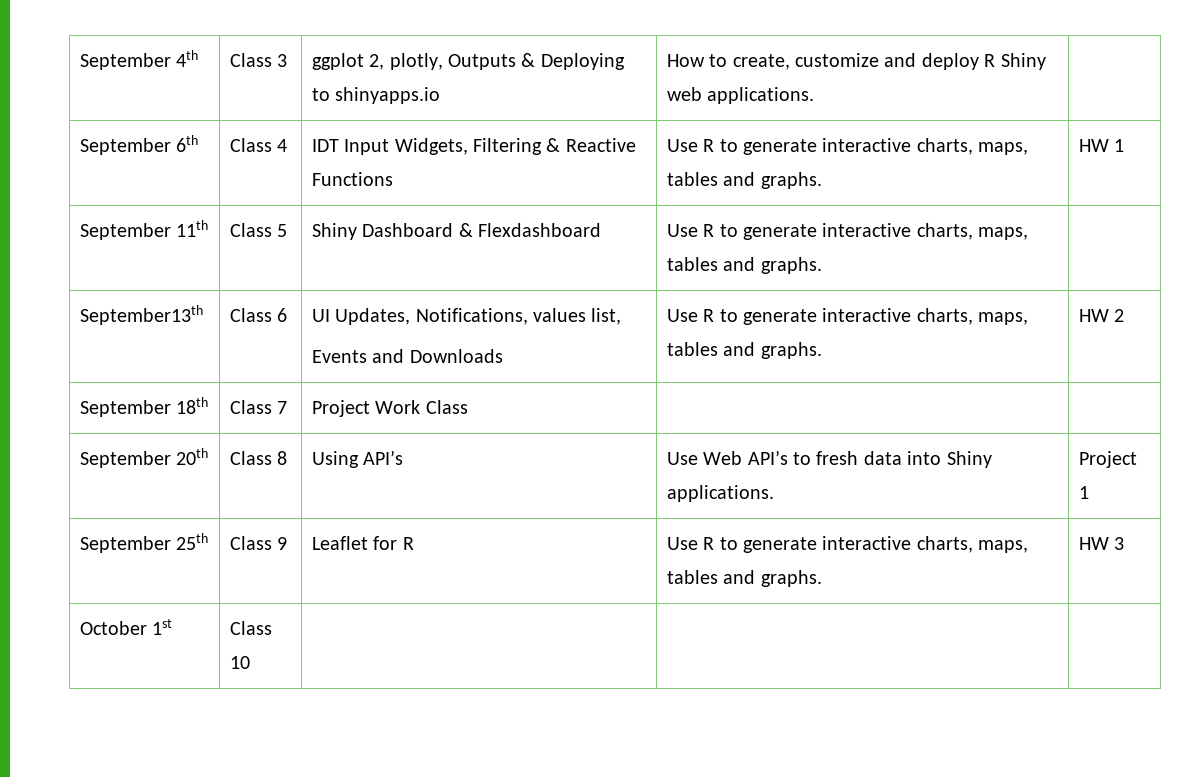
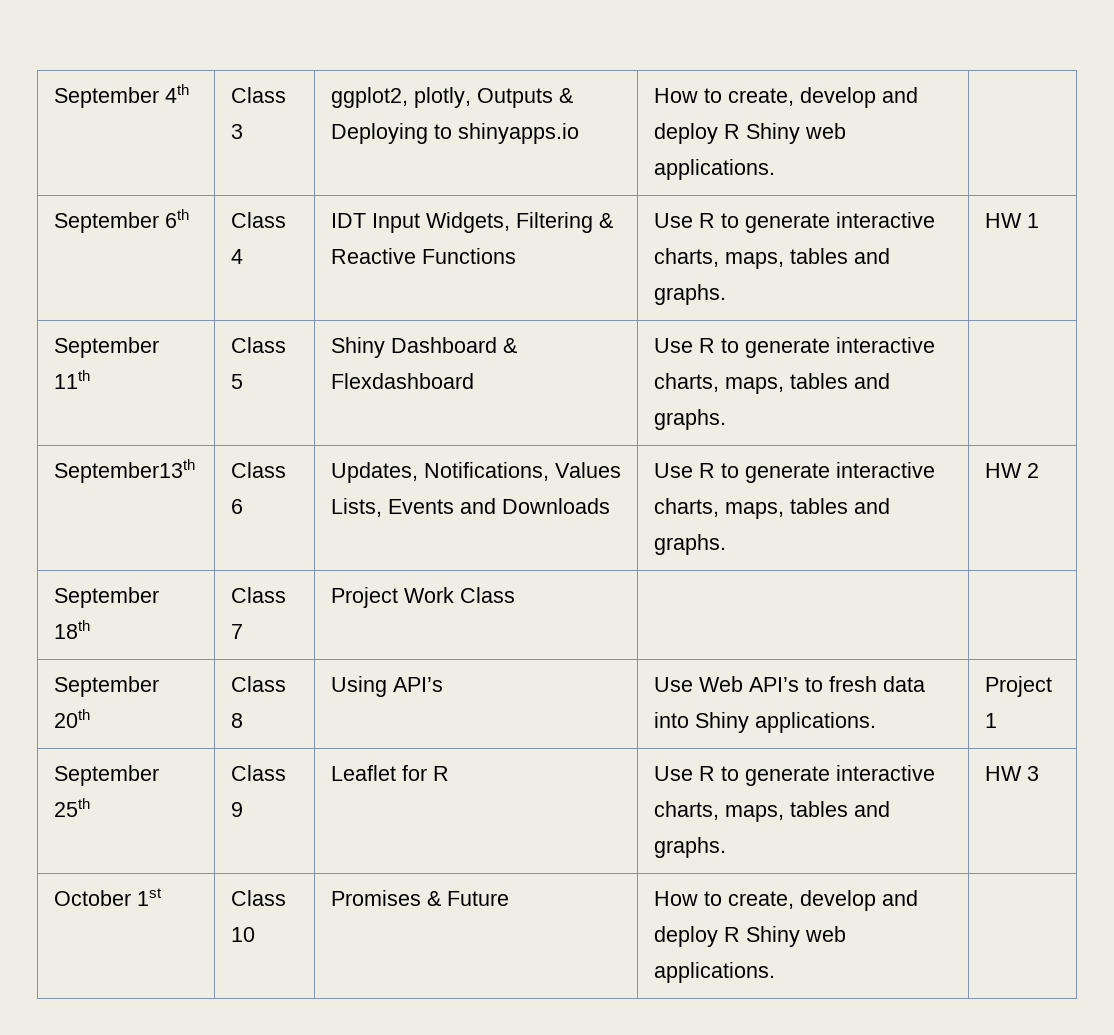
- September 4th | Class 3 | ggplot 2, plotly, Outputs & Deploying to shinyapps.io | How to create, customize and deploy R Shiny web applications. |
+ September 4th | Class 3 | ggplot2, plotly, Outputs & Deploying to shinyapps.io | How to create, develop and deploy R Shiny web applications. |
- September13th | Class 6 | UI Updates, Notifications, values list,
- Events and Downloads | Use R to generate interactive charts, maps, tables and graphs. | HW 2
+ September13th | Class 6 | Updates, Notifications, Values Lists, Events and Downloads | Use R to generate interactive charts, maps, tables and graphs. | HW 2
- October 1st | Class 10 | | |
+ October 1st | Class 10 | Promises & Future | How to create, develop and deploy R Shiny web applications. |

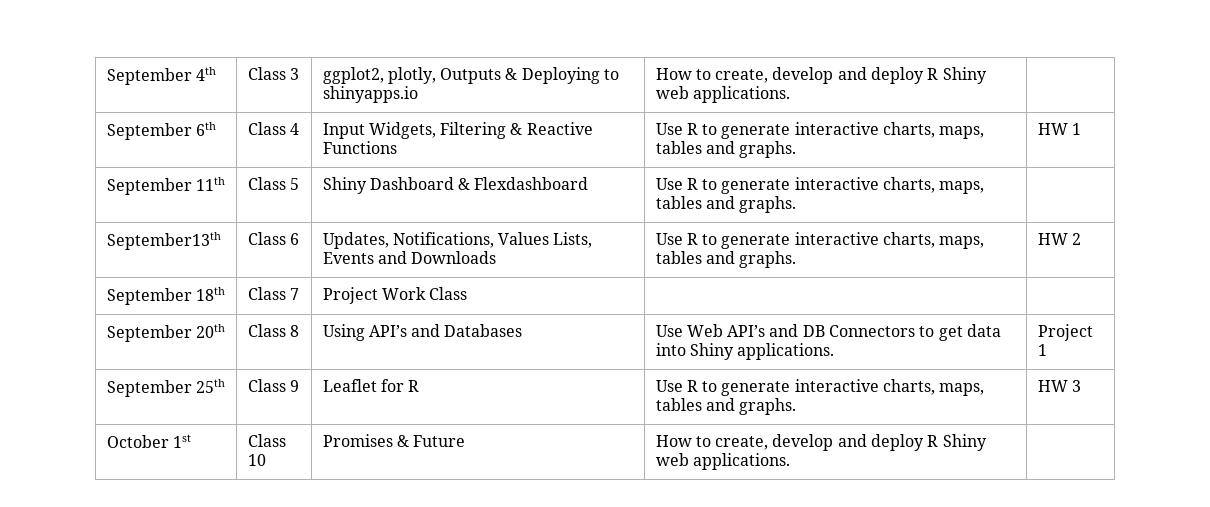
- September 6th | Class 4 | IDT Input Widgets, Filtering & Reactive Functions | Use R to generate interactive charts, maps, tables and graphs. | HW 1
+ September 6th | Class 4 | Input Widgets, Filtering & Reactive Functions | Use R to generate interactive charts, maps, tables and graphs. | HW 1
- September 20th | Class 8 | Using API’s | Use Web API’s to fresh data into Shiny applications. | Project 1
+ September 20th | Class 8 | Using API’s and Databases | Use Web API’s and DB Connectors to get data into Shiny applications. | Project 1

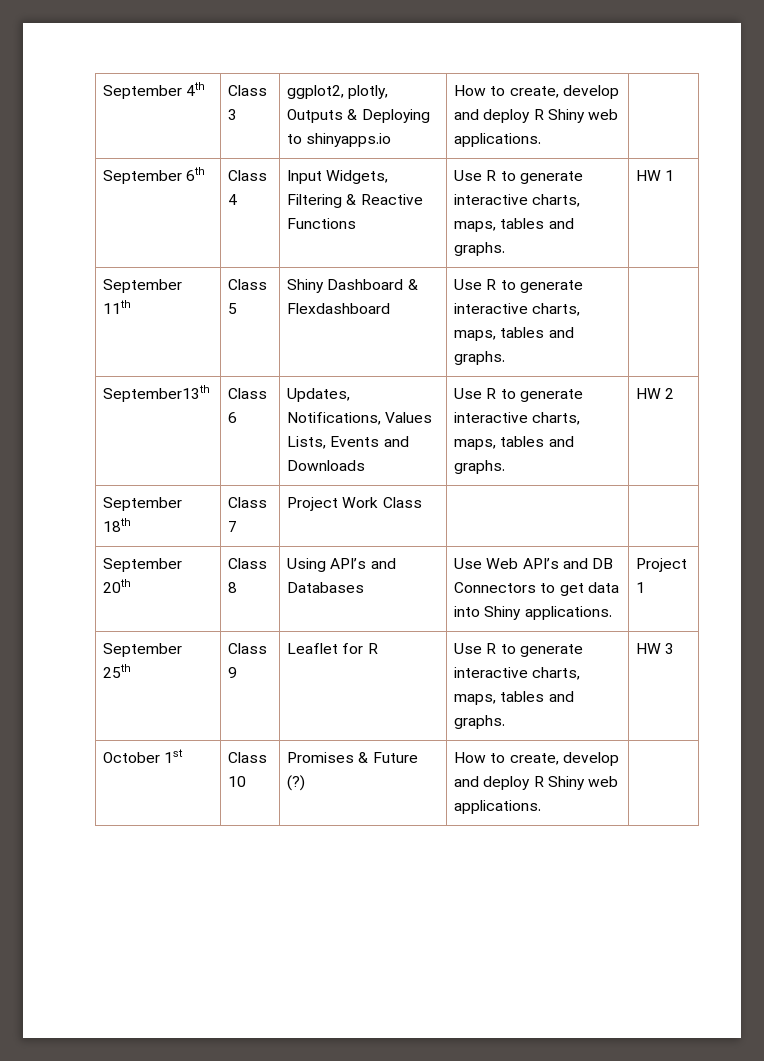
- October 1st | Class 10 | Promises & Future | How to create, develop and deploy R Shiny web applications. |
+ October 1st | Class 10 | Promises & Future (?) | How to create, develop and deploy R Shiny web applications. |

